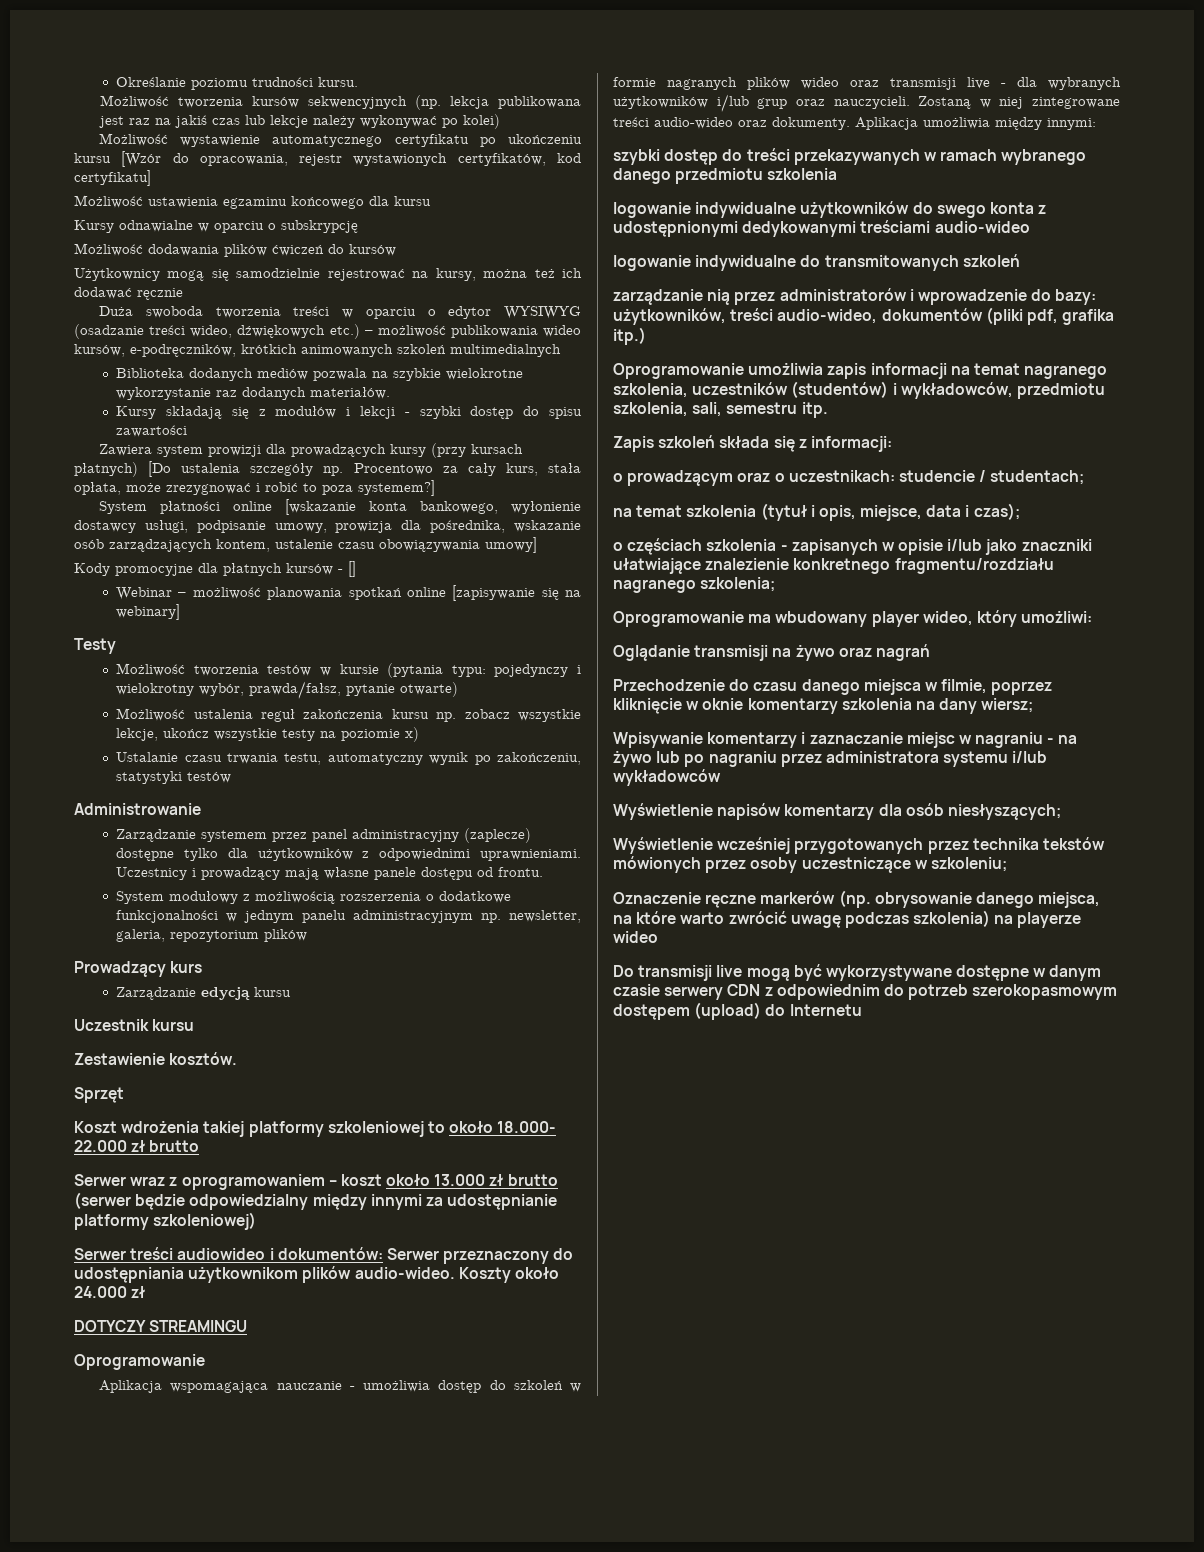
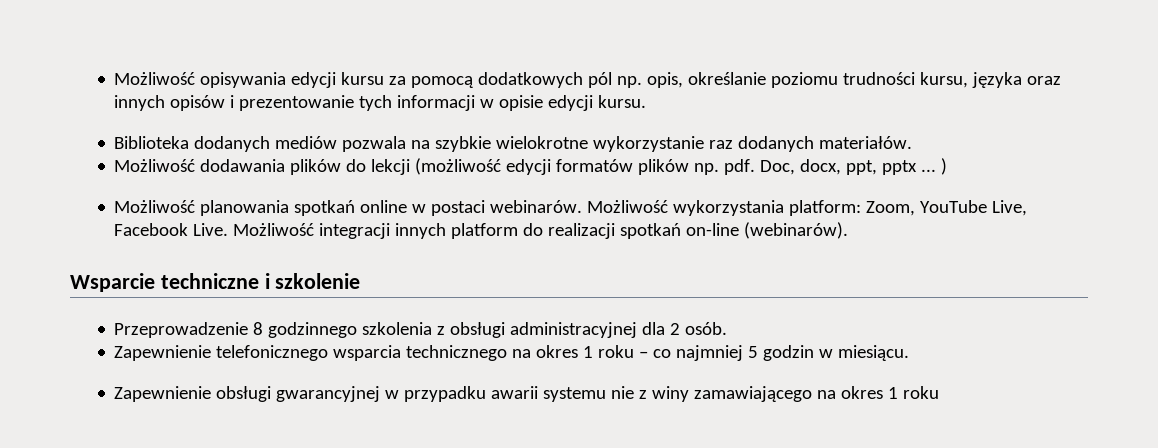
- Określanie poziomu trudności kursu.
- Możliwość tworzenia kursów sekwencyjnych (np. lekcja publikowana jest raz na jakiś czas lub lekcje należy wykonywać po kolei)
- Możliwość wystawienie automatycznego certyfikatu po ukończeniu kursu [Wzór do opracowania, rejestr wystawionych certyfikatów, kod certyfikatu]
- Możliwość ustawienia egzaminu końcowego dla kursu
- Kursy odnawialne w oparciu o subskrypcję
- Możliwość dodawania plików ćwiczeń do kursów
- Użytkownicy mogą się samodzielnie rejestrować na kursy, można też ich dodawać ręcznie
- Duża swoboda tworzenia treści w oparciu o edytor WYSIWYG (osadzanie treści wideo, dźwiękowych etc.) – możliwość publikowania wideo kursów, e-podręczników, krótkich animowanych szkoleń multimedialnych
+ Możliwość opisywania edycji kursu za pomocą dodatkowych pól np. opis, określanie poziomu trudności kursu, języka oraz innych opisów i prezentowanie tych informacji w opisie edycji kursu.
- Kursy składają się z modułów i lekcji - szybki dostęp do spisu zawartości
- Zawiera system prowizji dla prowadzących kursy (przy kursach płatnych) [Do ustalenia szczegóły np. Procentowo za cały kurs, stała opłata, może zrezygnować i robić to poza systemem?]
- System płatności online [wskazanie konta bankowego, wyłonienie dostawcy usługi, podpisanie umowy, prowizja dla pośrednika, wskazanie osób zarządzających kontem, ustalenie czasu obowiązywania umowy]
- Kody promocyjne dla płatnych kursów - []
- Webinar – możliwość planowania spotkań online [zapisywanie się na webinary]
- Testy
- Możliwość tworzenia testów w kursie (pytania typu: pojedynczy i wielokrotny wybór, prawda/fałsz, pytanie otwarte)
- Możliwość ustalenia reguł zakończenia kursu np. zobacz wszystkie lekcje, ukończ wszystkie testy na poziomie x)
- Ustalanie czasu trwania testu, automatyczny wynik po zakończeniu, statystyki testów
- Administrowanie
- Zarządzanie systemem przez panel administracyjny (zaplecze) dostępne tylko dla użytkowników z odpowiednimi uprawnieniami. Uczestnicy i prowadzący mają własne panele dostępu od frontu.
- System modułowy z możliwością rozszerzenia o dodatkowe funkcjonalności w jednym panelu administracyjnym np. newsletter, galeria, repozytorium plików
- Prowadzący kurs
- Zarządzanie edycją kursu
- Uczestnik kursu
- Zestawienie kosztów.
- Sprzęt
- Koszt wdrożenia takiej platformy szkoleniowej to około 18.000- 22.000 zł brutto
- Serwer wraz z oprogramowaniem – koszt około 13.000 zł brutto (serwer będzie odpowiedzialny między innymi za udostępnianie platformy szkoleniowej)
- Serwer treści audiowideo i dokumentów: Serwer przeznaczony do udostępniania użytkownikom plików audio-wideo. Koszty około 24.000 zł
- DOTYCZY STREAMINGU
- Oprogramowanie
- Aplikacja wspomagająca nauczanie - umożliwia dostęp do szkoleń w formie nagranych plików wideo oraz transmisji live - dla wybranych użytkowników i/lub grup oraz nauczycieli. Zostaną w niej zintegrowane treści audio-wideo oraz dokumenty. Aplikacja umożliwia między innymi:
- szybki dostęp do treści przekazywanych w ramach wybranego danego przedmiotu szkolenia
- logowanie indywidualne użytkowników do swego konta z udostępnionymi dedykowanymi treściami audio-wideo
- logowanie indywidualne do transmitowanych szkoleń
- zarządzanie nią przez administratorów i wprowadzenie do bazy: użytkowników, treści audio-wideo, dokumentów (pliki pdf, grafika itp.)
- Oprogramowanie umożliwia zapis informacji na temat nagranego szkolenia, uczestników (studentów) i wykładowców, przedmiotu szkolenia, sali, semestru itp.
- Zapis szkoleń składa się z informacji:
- o prowadzącym oraz o uczestnikach: studencie / studentach;
- na temat szkolenia (tytuł i opis, miejsce, data i czas);
- o częściach szkolenia - zapisanych w opisie i/lub jako znaczniki ułatwiające znalezienie konkretnego fragmentu/rozdziału nagranego szkolenia;
- Oprogramowanie ma wbudowany player wideo, który umożliwi:
- Oglądanie transmisji na żywo oraz nagrań
- Przechodzenie do czasu danego miejsca w filmie, poprzez kliknięcie w oknie komentarzy szkolenia na dany wiersz;
- Wpisywanie komentarzy i zaznaczanie miejsc w nagraniu - na żywo lub po nagraniu przez administratora systemu i/lub wykładowców
- Wyświetlenie napisów komentarzy dla osób niesłyszących;
- Wyświetlenie wcześniej przygotowanych przez technika tekstów mówionych przez osoby uczestniczące w szkoleniu;
- Oznaczenie ręczne markerów (np. obrysowanie danego miejsca, na które warto zwrócić uwagę podczas szkolenia) na playerze wideo
- Do transmisji live mogą być wykorzystywane dostępne w danym czasie serwery CDN z odpowiednim do potrzeb szerokopasmowym dostępem (upload) do Internetu
+ Możliwość dodawania plików do lekcji (możliwość edycji formatów plików np. pdf. Doc, docx, ppt, pptx ... )
+ Możliwość planowania spotkań online w postaci webinarów. Możliwość wykorzystania platform: Zoom, YouTube Live, Facebook Live. Możliwość integracji innych platform do realizacji spotkań on-line (webinarów).
+ Wsparcie techniczne i szkolenie
+ Przeprowadzenie 8 godzinnego szkolenia z obsługi administracyjnej dla 2 osób.
+ Zapewnienie telefonicznego wsparcia technicznego na okres 1 roku – co najmniej 5 godzin w miesiącu.
+ Zapewnienie obsługi gwarancyjnej w przypadku awarii systemu nie z winy zamawiającego na okres 1 roku

